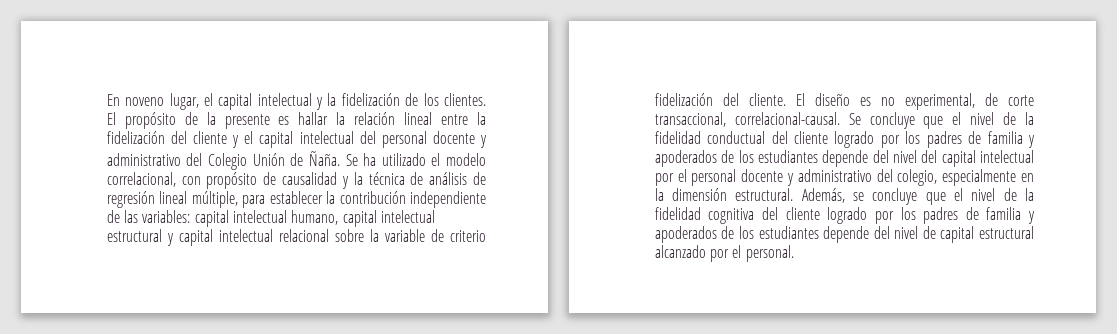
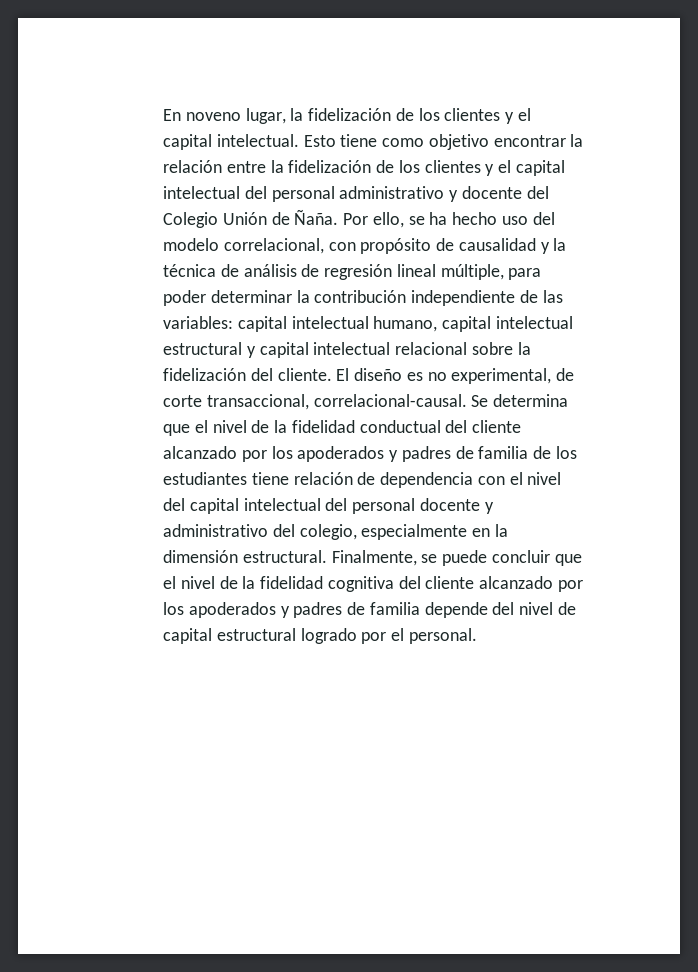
- En noveno lugar, el capital intelectual y la fidelización de los clientes. El propósito de la presente es hallar la relación lineal entre la fidelización del cliente y el capital intelectual del personal docente y administrativo del Colegio Unión de Ñaña.
+ En noveno lugar, la fidelización de los clientes y el capital intelectual. Esto tiene como objetivo encontrar la relación entre la fidelización de los clientes y el capital intelectual del personal administrativo y docente del Colegio Unión de Ñaña.
- Se ha utilizado el modelo correlacional, con propósito de causalidad y la técnica de análisis de regresión lineal múltiple, para establecer la contribución independiente de las variables: capital intelectual humano, capital intelectual estructural y capital intelectual relacional sobre la variable de criterio fidelización del cliente.
+ Por ello, se ha hecho uso del modelo correlacional, con propósito de causalidad y la técnica de análisis de regresión lineal múltiple, para poder determinar la contribución independiente de las variables: capital intelectual humano, capital intelectual estructural y capital intelectual relacional sobre la fidelización del cliente.
- Se concluye que el nivel de la fidelidad conductual del cliente logrado por los padres de familia y apoderados de los estudiantes depende del nivel del capital intelectual por el personal docente y administrativo del colegio, especialmente en la dimensión estructural.
+ Se determina que el nivel de la fidelidad conductual del cliente alcanzado por los apoderados y padres de familia de los estudiantes tiene relación de dependencia con el nivel del capital intelectual del personal docente y administrativo del colegio, especialmente en la dimensión estructural.
- Además, se concluye que el nivel de la fidelidad cognitiva del cliente logrado por los padres de familia y apoderados de los estudiantes depende del nivel de capital estructural alcanzado por el personal.
+ Finalmente, se puede concluir que el nivel de la fidelidad cognitiva del cliente alcanzado por los apoderados y padres de familia depende del nivel de capital estructural logrado por el personal.

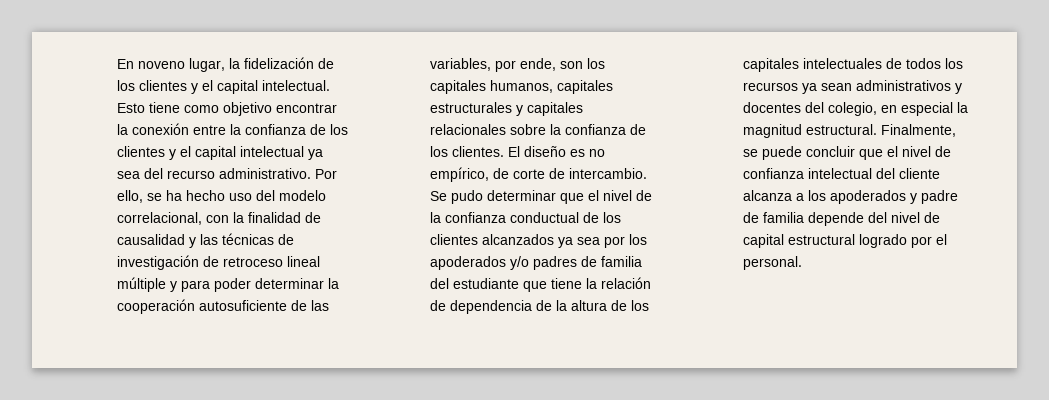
- Esto tiene como objetivo encontrar la relación entre la fidelización de los clientes y el capital intelectual del personal administrativo y docente del Colegio Unión de Ñaña.
+ Esto tiene como objetivo encontrar la conexión entre la confianza de los clientes y el capital intelectual ya sea del recurso administrativo.
- Por ello, se ha hecho uso del modelo correlacional, con propósito de causalidad y la técnica de análisis de regresión lineal múltiple, para poder determinar la contribución independiente de las variables: capital intelectual humano, capital intelectual estructural y capital intelectual relacional sobre la fidelización del cliente.
+ Por ello, se ha hecho uso del modelo correlacional, con la finalidad de causalidad y las técnicas de investigación de retroceso lineal múltiple y para poder determinar la cooperación autosuficiente de las variables, por ende, son los capitales humanos, capitales estructurales y capitales relacionales sobre la confianza de los clientes.
- El diseño es no experimental, de corte transaccional, correlacional-causal. Se determina que el nivel de la fidelidad conductual del cliente alcanzado por los apoderados y padres de familia de los estudiantes tiene relación de dependencia con el nivel del capital intelectual del personal docente y administrativo del colegio, especialmente en la dimensión estructural.
+ El diseño es no empírico, de corte de intercambio. Se pudo determinar que el nivel de la confianza conductual de los clientes alcanzados ya sea por los apoderados y/o padres de familia del estudiante que tiene la relación de dependencia de la altura de los capitales intelectuales de todos los recursos ya sean administrativos y docentes del colegio, en especial la magnitud estructural.
- Finalmente, se puede concluir que el nivel de la fidelidad cognitiva del cliente alcanzado por los apoderados y padres de familia depende del nivel de capital estructural logrado por el personal.
+ Finalmente, se puede concluir que el nivel de confianza intelectual del cliente alcanza a los apoderados y padre de familia depende del nivel de capital estructural logrado por el personal.

